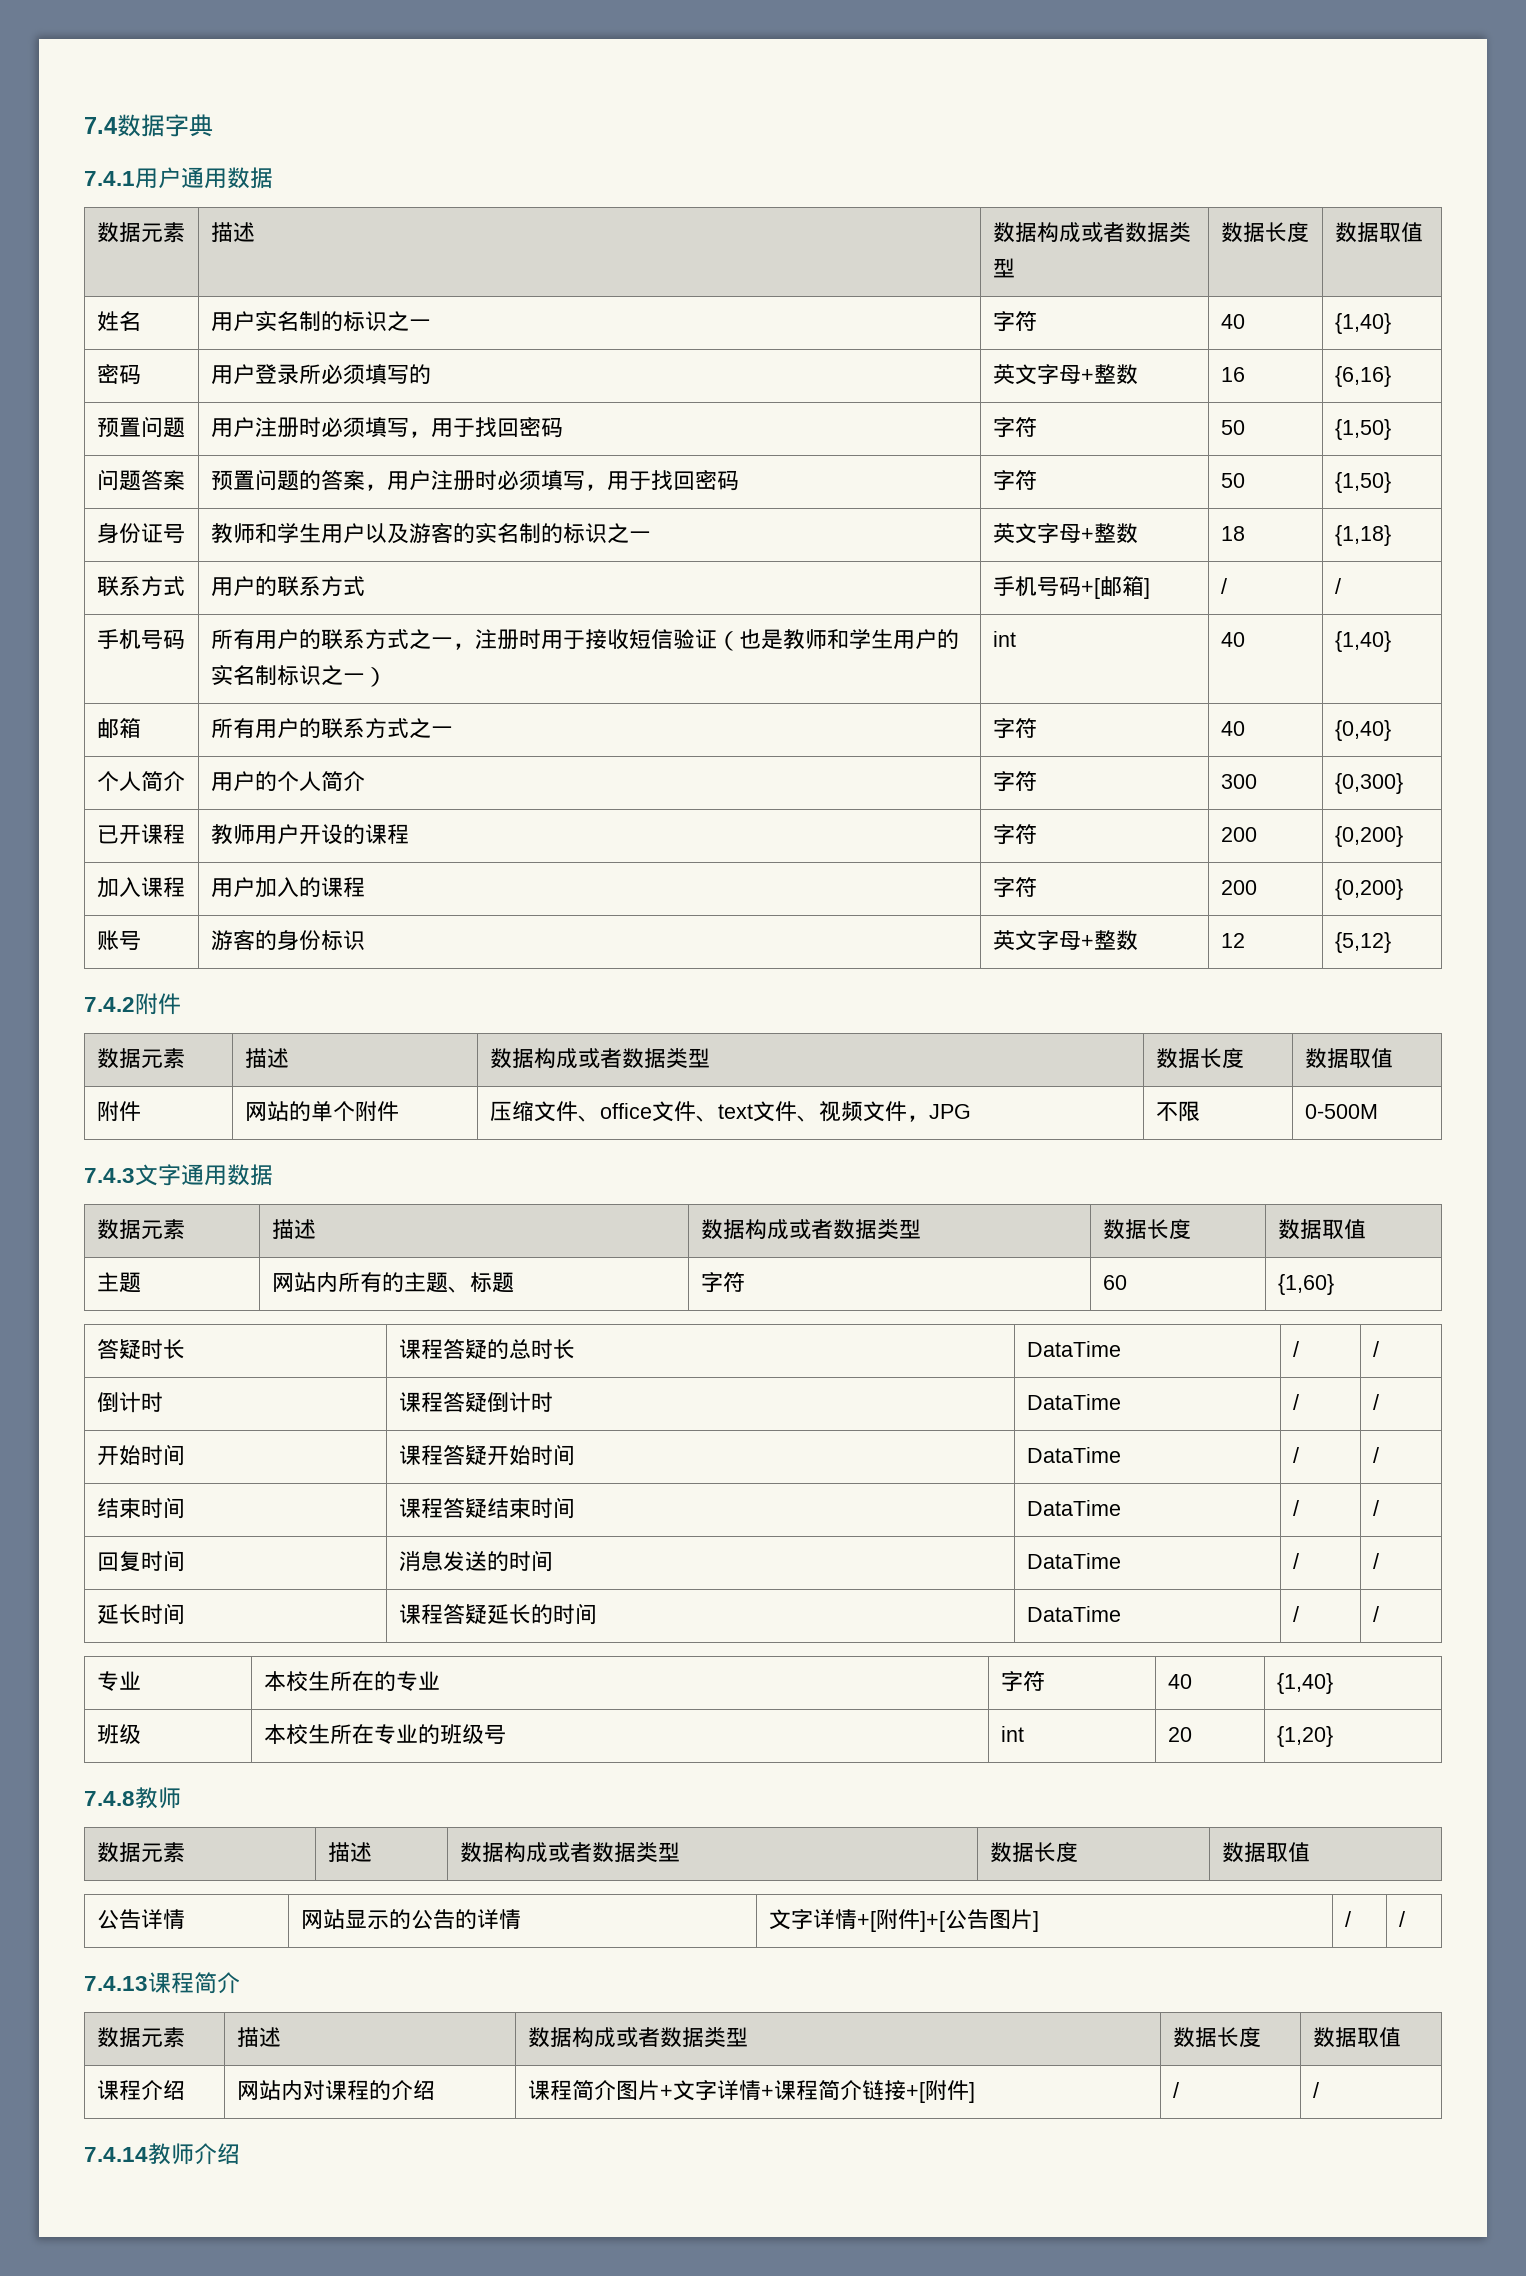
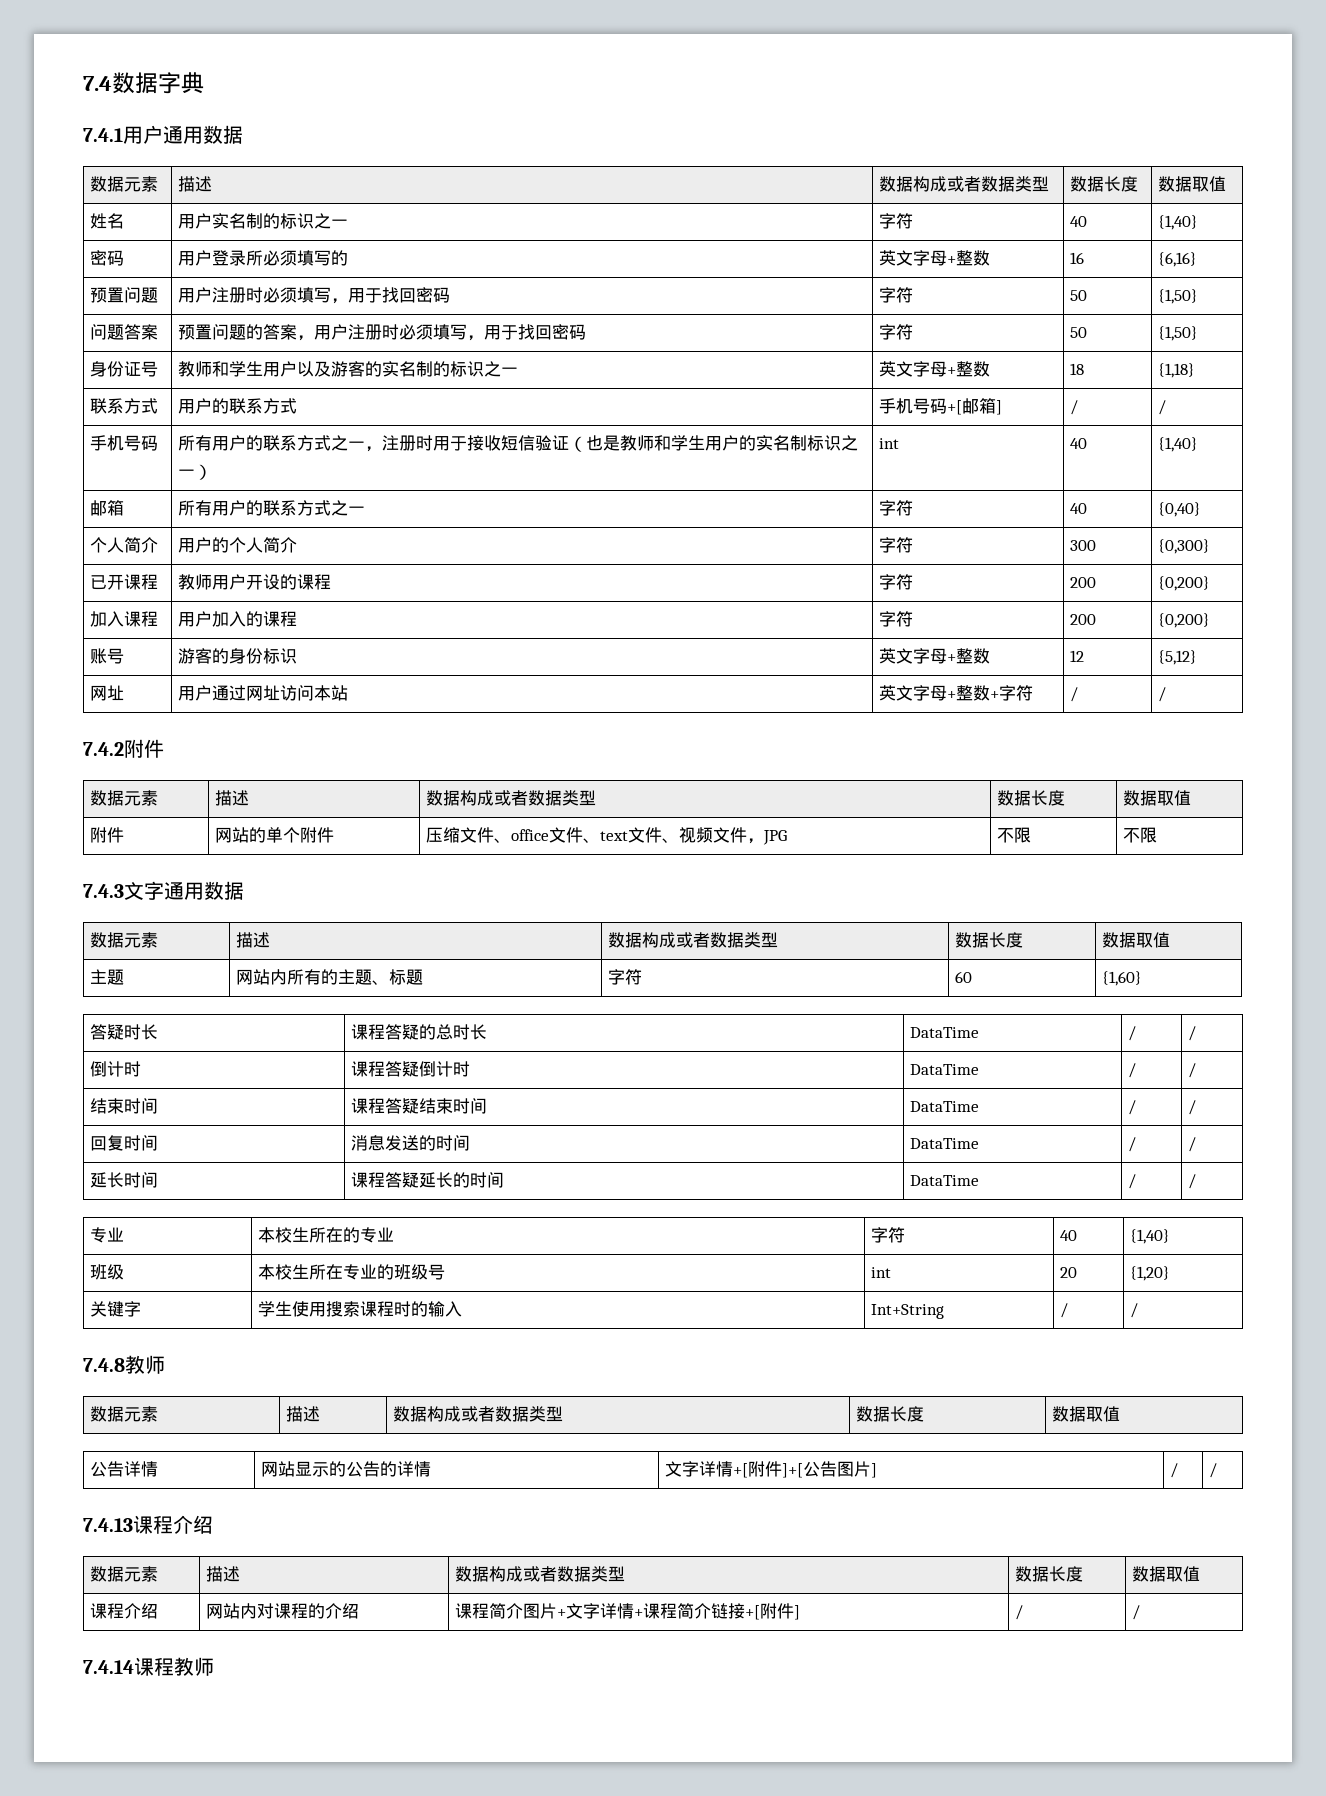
+ 网址 | 用户通过网址访问本站 | 英文字母+整数+字符 | / | /
- 附件 | 网站的单个附件 | 压缩文件、office文件、text文件、视频文件，JPG | 不限 | 0-500M
+ 附件 | 网站的单个附件 | 压缩文件、office文件、text文件、视频文件，JPG | 不限 | 不限
- 开始时间 | 课程答疑开始时间 | DataTime | / | /
+ 关键字 | 学生使用搜索课程时的输入 | Int+String | / | /
- 7.4.13课程简介
+ 7.4.13课程介绍
- 7.4.14教师介绍
+ 7.4.14课程教师

